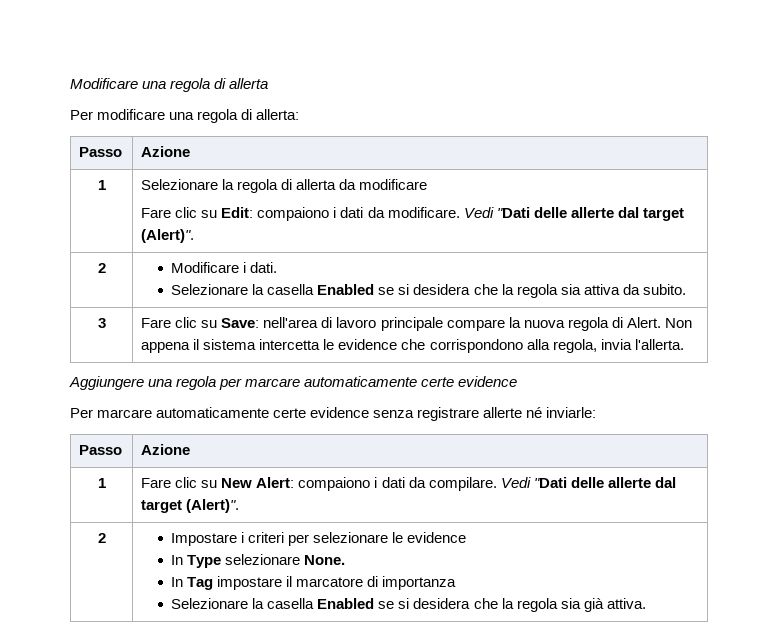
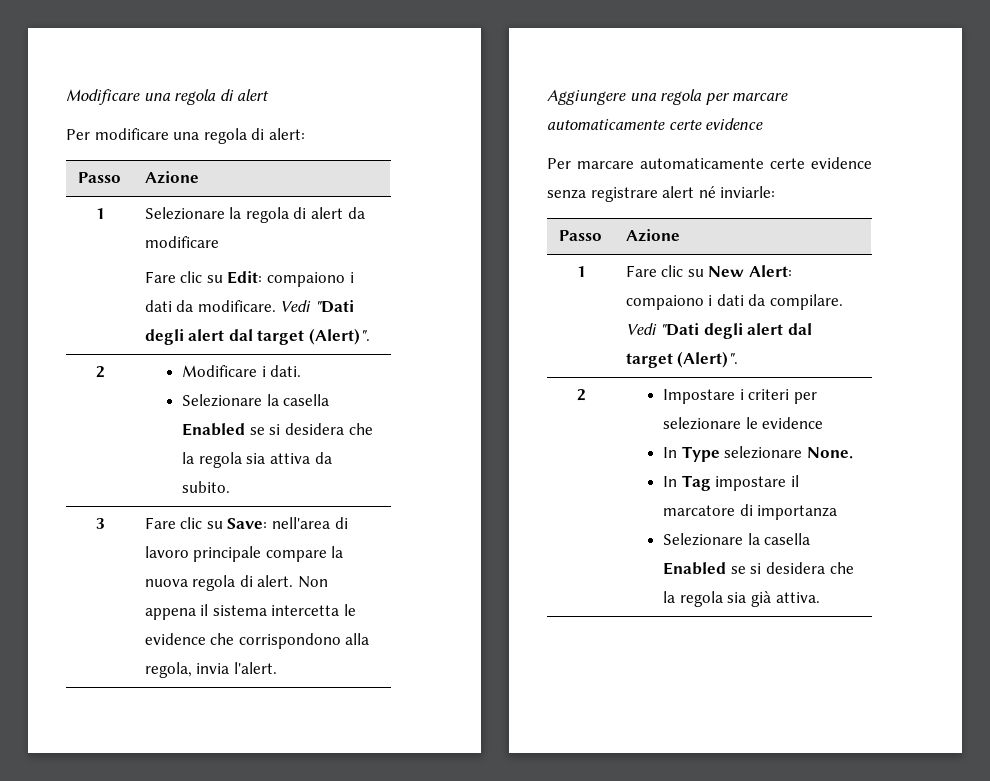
- Modificare una regola di allerta
+ Modificare una regola di alert
- Per modificare una regola di allerta:
+ Per modificare una regola di alert:
- 1 | Selezionare la regola di allerta da modificare
- Fare clic su Edit: compaiono i dati da modificare. Vedi "Dati delle allerte dal target (Alert)".
+ 1 | Selezionare la regola di alert da modificare
+ Fare clic su Edit: compaiono i dati da modificare. Vedi "Dati degli alert dal target (Alert)".
- 3 | Fare clic su Save: nell'area di lavoro principale compare la nuova regola di Alert. Non appena il sistema intercetta le evidence che corrispondono alla regola, invia l'allerta.
+ 3 | Fare clic su Save: nell'area di lavoro principale compare la nuova regola di alert. Non appena il sistema intercetta le evidence che corrispondono alla regola, invia l'alert.
- Per marcare automaticamente certe evidence senza registrare allerte né inviarle:
+ Per marcare automaticamente certe evidence senza registrare alert né inviarle:
- 1 | Fare clic su New Alert: compaiono i dati da compilare. Vedi "Dati delle allerte dal target (Alert)".
+ 1 | Fare clic su New Alert: compaiono i dati da compilare. Vedi "Dati degli alert dal target (Alert)".

